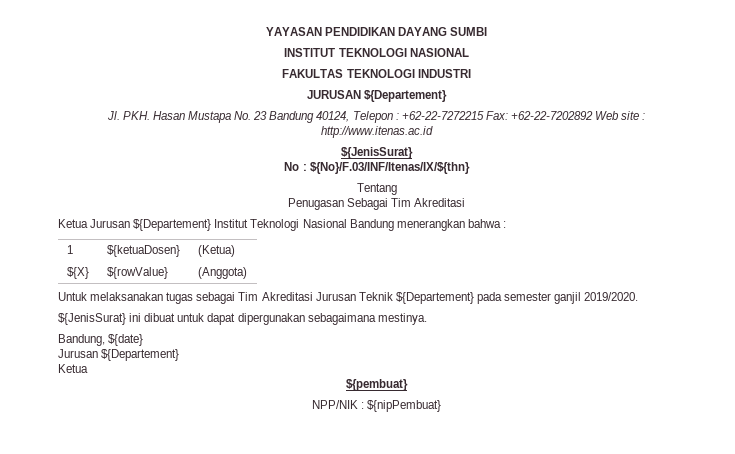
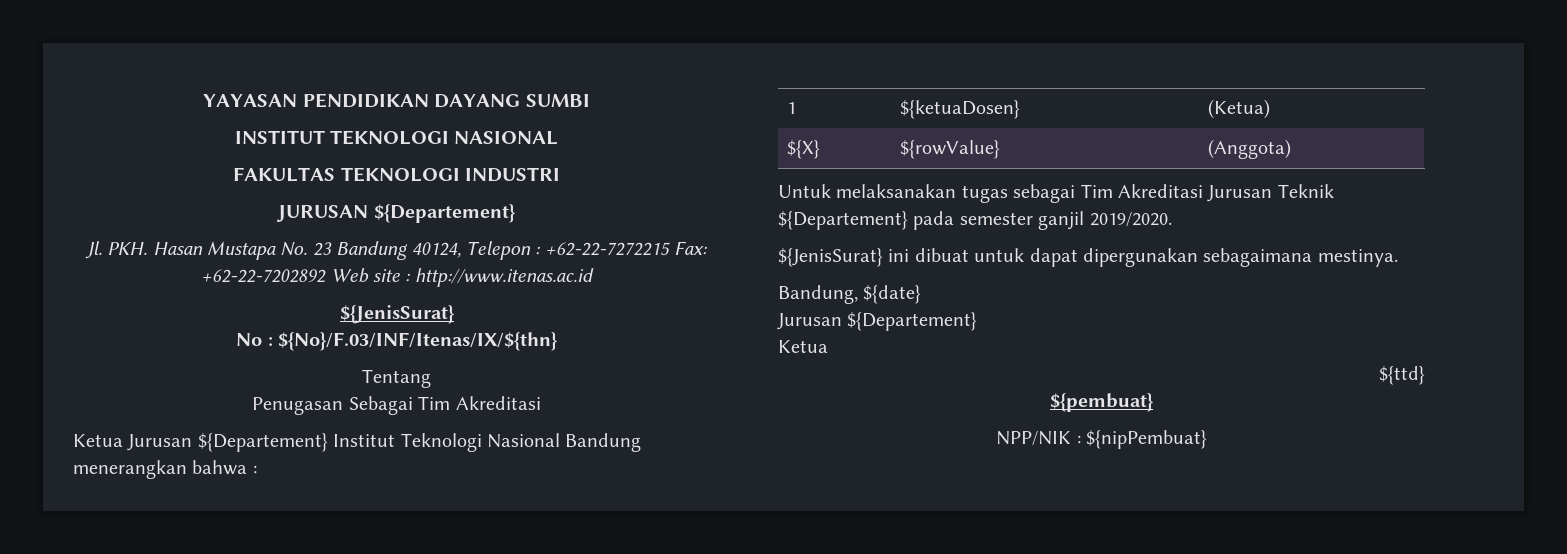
+ ${ttd}

